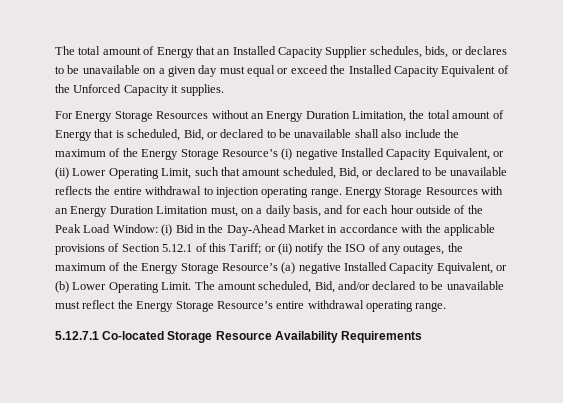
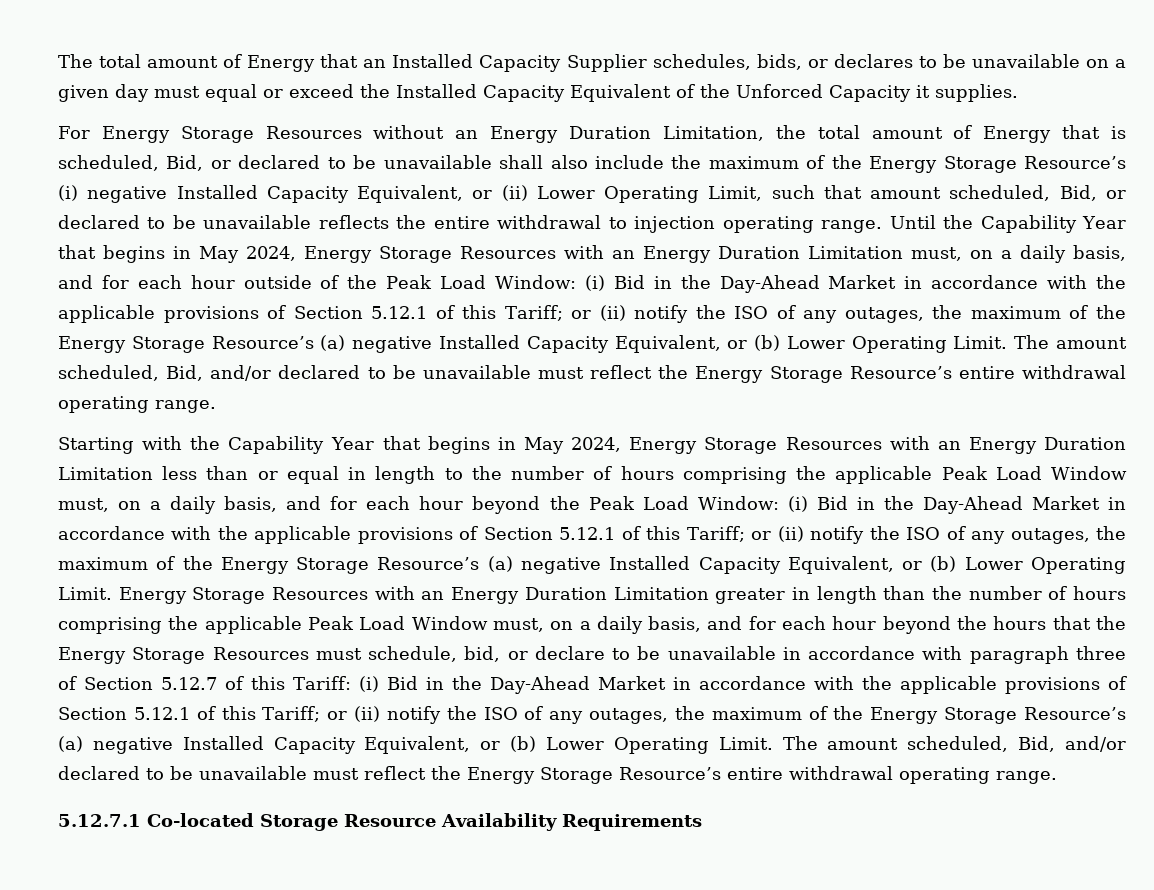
- Energy Storage Resources with an Energy Duration Limitation must, on a daily basis, and for each hour outside of the Peak Load Window:
+ Until the Capability Year that begins in May 2024, Energy Storage Resources with an Energy Duration Limitation must, on a daily basis, and for each hour outside of the Peak Load Window:
+ Starting with the Capability Year that begins in May 2024, Energy Storage Resources with an Energy Duration Limitation less than or equal in length to the number of hours comprising the applicable Peak Load Window must, on a daily basis, and for each hour beyond the Peak Load Window: (i) Bid in the Day-Ahead Market in accordance with the applicable provisions of Section 5.12.1 of this Tariff; or (ii) notify the ISO of any outages, the maximum of the Energy Storage Resource’s (a) negative Installed Capacity Equivalent, or (b) Lower Operating Limit. Energy Storage Resources with an Energy Duration Limitation greater in length than the number of hours comprising the applicable Peak Load Window must, on a daily basis, and for each hour beyond the hours that the Energy Storage Resources must schedule, bid, or declare to be unavailable in accordance with paragraph three of Section 5.12.7 of this Tariff: (i) Bid in the Day-Ahead Market in accordance with the applicable provisions of Section 5.12.1 of this Tariff; or (ii) notify the ISO of any outages, the maximum of the Energy Storage Resource’s (a) negative Installed Capacity Equivalent, or (b) Lower Operating Limit. The amount scheduled, Bid, and/or declared to be unavailable must reflect the Energy Storage Resource’s entire withdrawal operating range.

